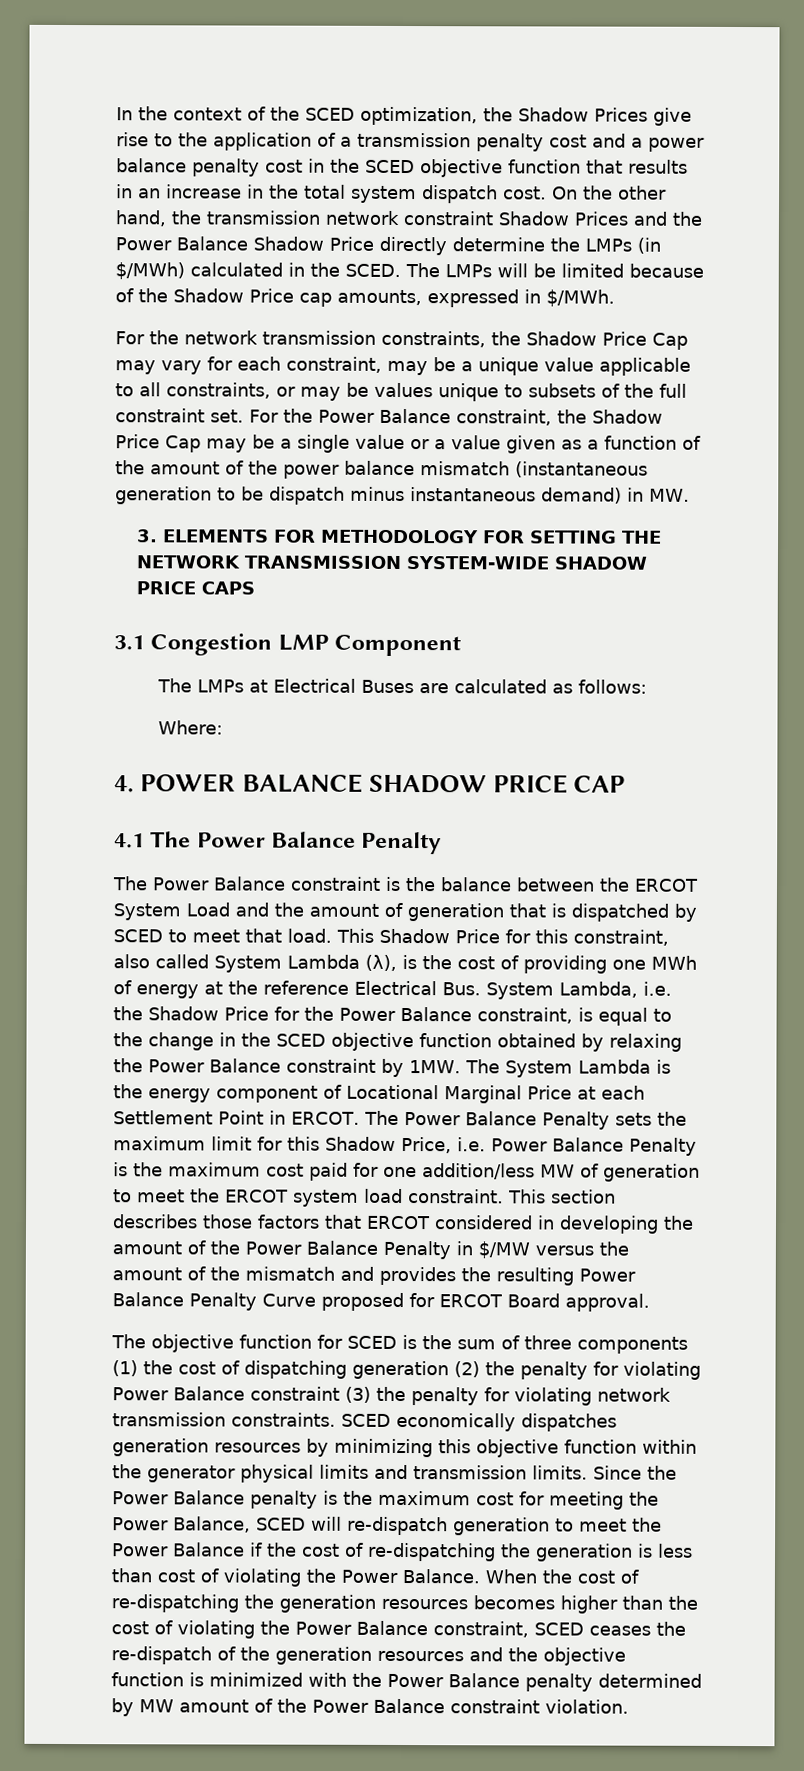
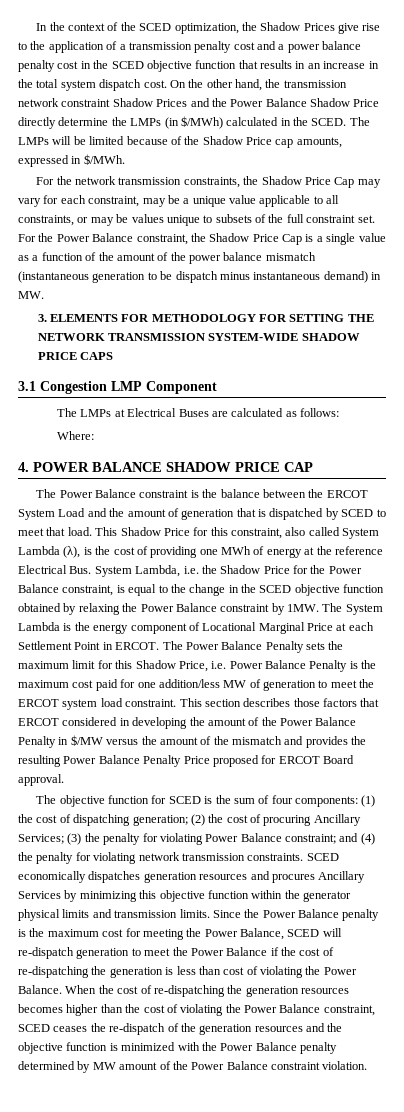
- For the Power Balance constraint, the Shadow Price Cap may be a single value or a value given as a function of the amount of the power balance mismatch (instantaneous generation to be dispatch minus instantaneous demand) in MW.
+ For the Power Balance constraint, the Shadow Price Cap is a single value as a function of the amount of the power balance mismatch (instantaneous generation to be dispatch minus instantaneous demand) in MW.
- 4.1 The Power Balance Penalty
- This section describes those factors that ERCOT considered in developing the amount of the Power Balance Penalty in $/MW versus the amount of the mismatch and provides the resulting Power Balance Penalty Curve proposed for ERCOT Board approval.
+ This section describes those factors that ERCOT considered in developing the amount of the Power Balance Penalty in $/MW versus the amount of the mismatch and provides the resulting Power Balance Penalty Price proposed for ERCOT Board approval.
- The objective function for SCED is the sum of three components (1) the cost of dispatching generation (2) the penalty for violating Power Balance constraint (3) the penalty for violating network transmission constraints.
+ The objective function for SCED is the sum of four components: (1) the cost of dispatching generation; (2) the cost of procuring Ancillary Services; (3) the penalty for violating Power Balance constraint; and (4) the penalty for violating network transmission constraints.
- SCED economically dispatches generation resources by minimizing this objective function within the generator physical limits and transmission limits.
+ SCED economically dispatches generation resources and procures Ancillary Services by minimizing this objective function within the generator physical limits and transmission limits.

